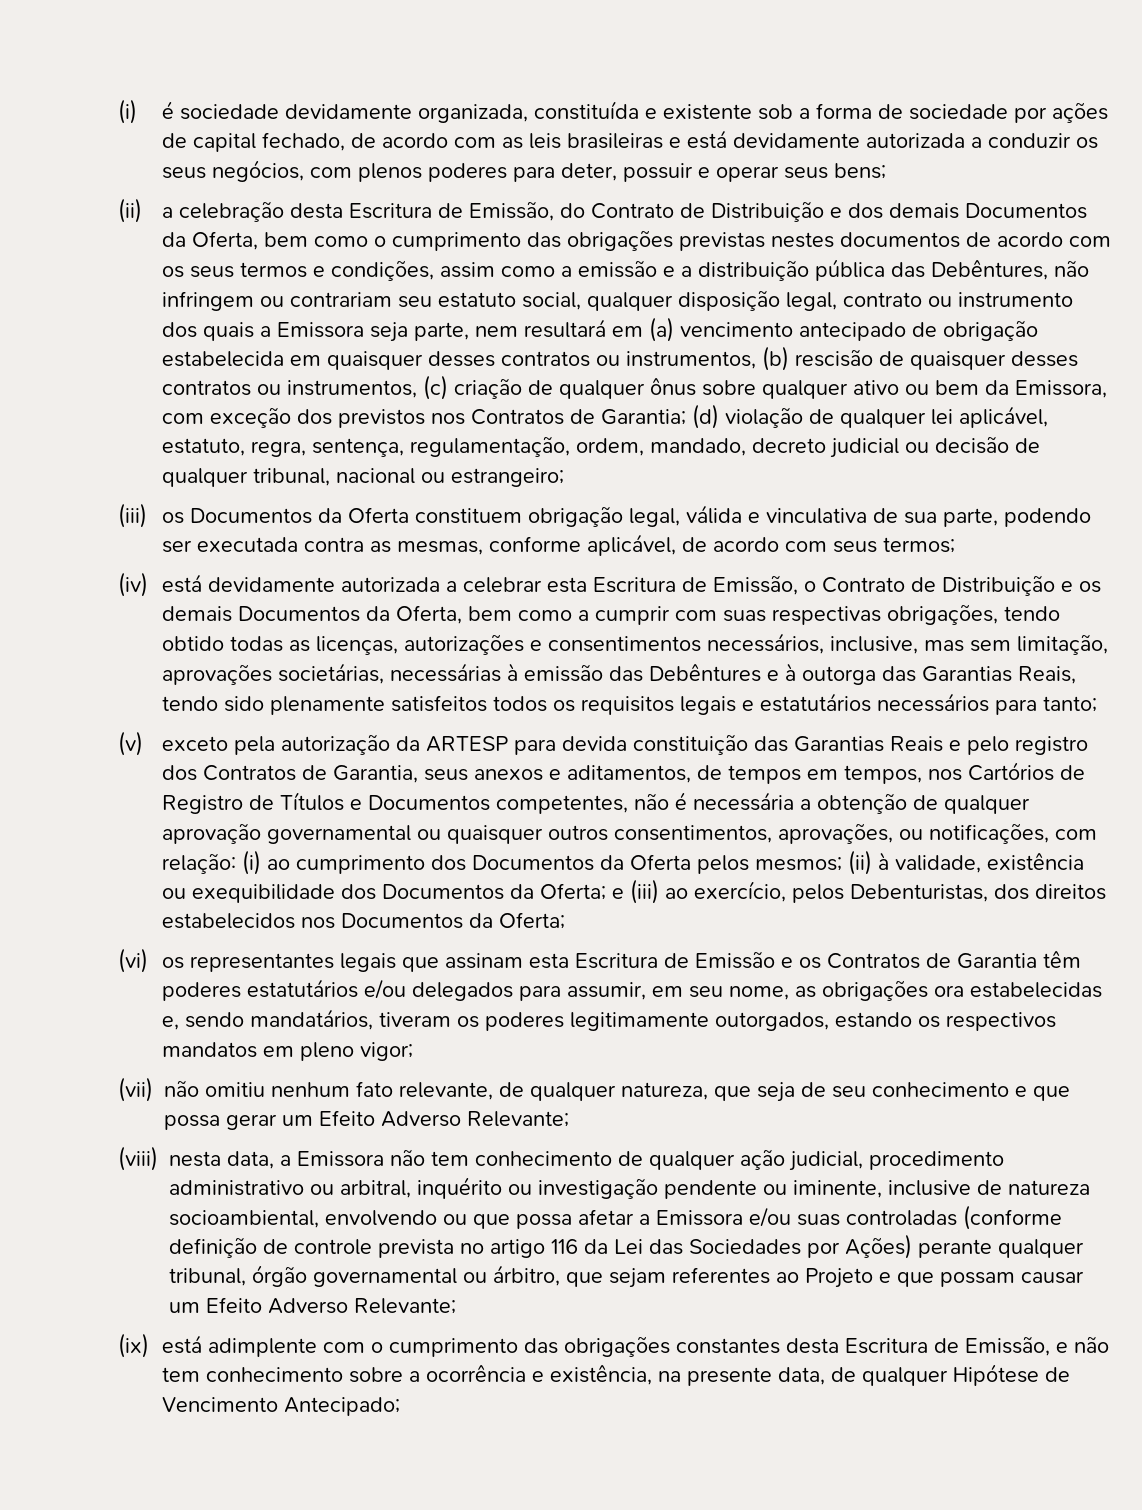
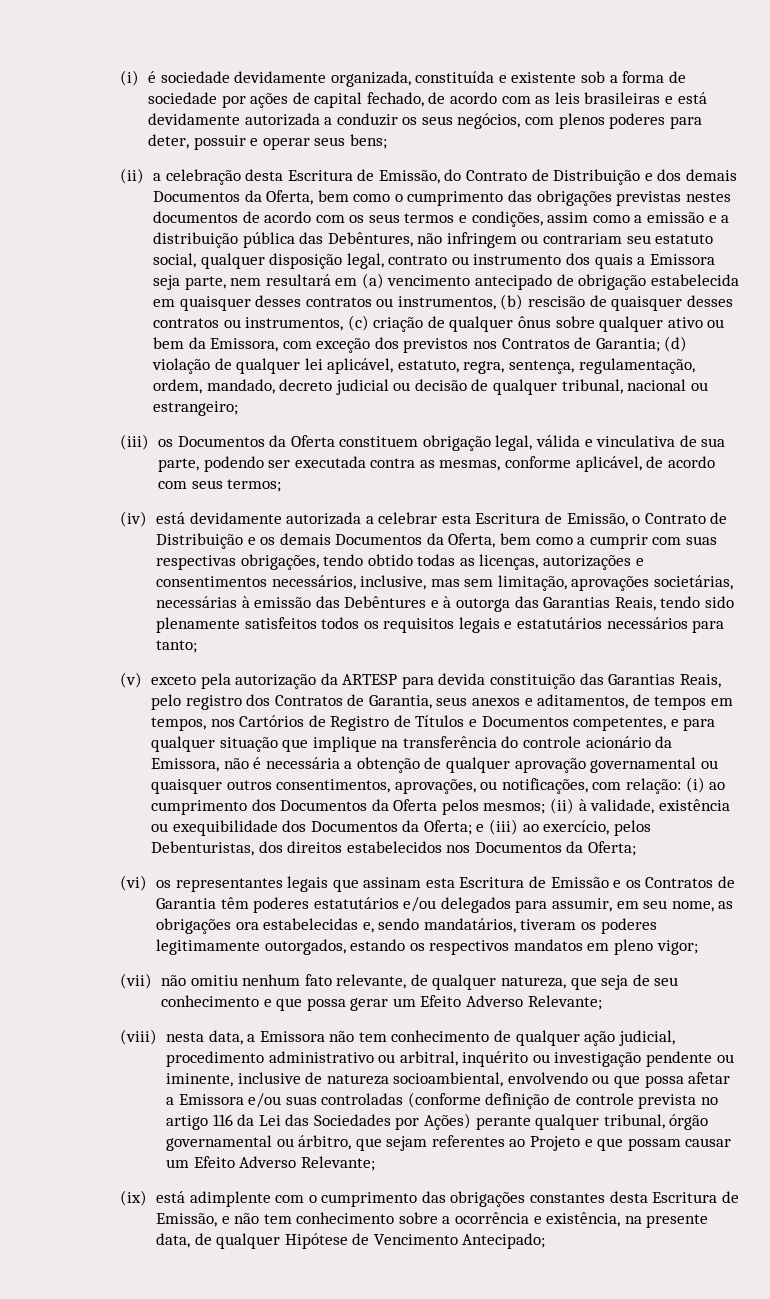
- (v) exceto pela autorização da ARTESP para devida constituição das Garantias Reais e pelo registro dos Contratos de Garantia, seus anexos e aditamentos, de tempos em tempos, nos Cartórios de Registro de Títulos e Documentos competentes, não é necessária a obtenção de qualquer aprovação governamental ou quaisquer outros consentimentos, aprovações, ou notificações, com relação:
+ (v) exceto pela autorização da ARTESP para devida constituição das Garantias Reais, pelo registro dos Contratos de Garantia, seus anexos e aditamentos, de tempos em tempos, nos Cartórios de Registro de Títulos e Documentos competentes, e para qualquer situação que implique na transferência do controle acionário da Emissora, não é necessária a obtenção de qualquer aprovação governamental ou quaisquer outros consentimentos, aprovações, ou notificações, com relação:

